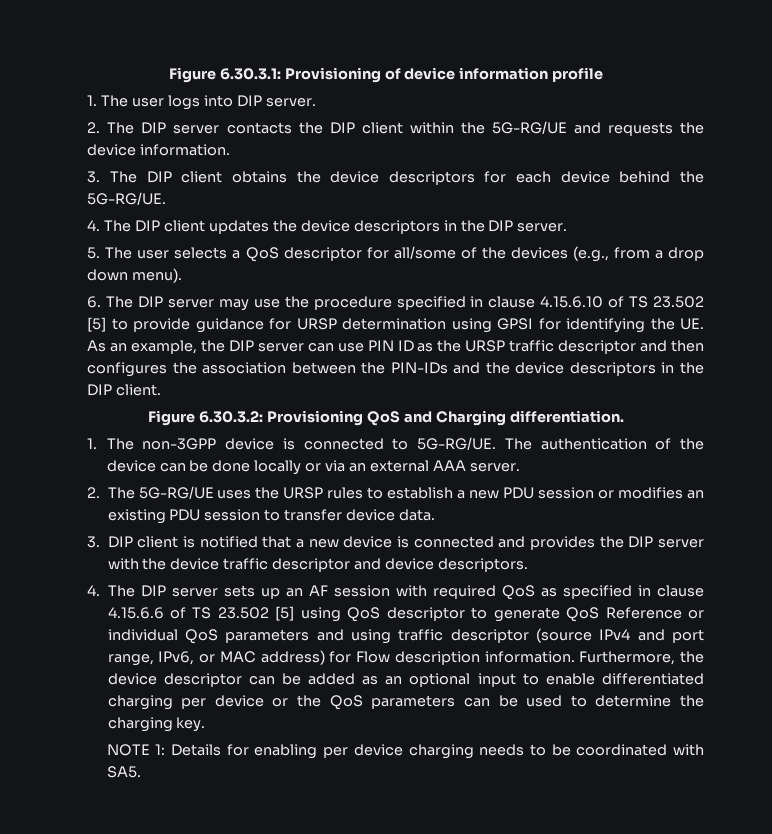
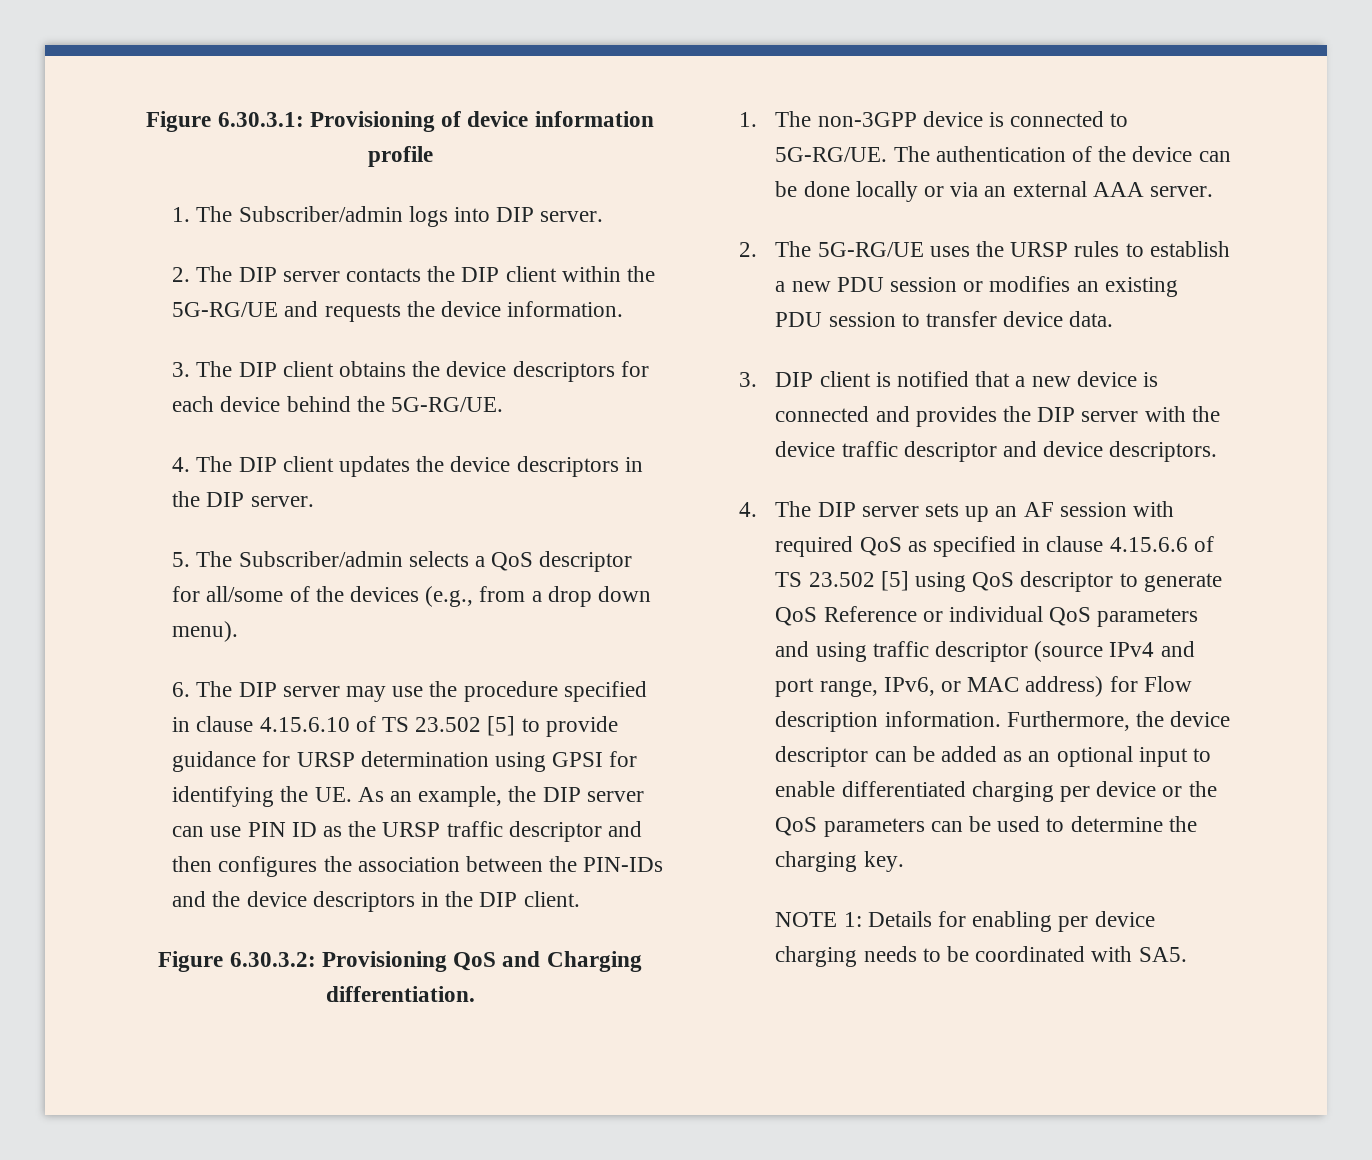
- 1. The user logs into DIP server.
+ 1. The Subscriber/admin logs into DIP server.
- 5. The user selects a QoS descriptor for all/some of the devices (e.g., from a drop down menu).
+ 5. The Subscriber/admin selects a QoS descriptor for all/some of the devices (e.g., from a drop down menu).

